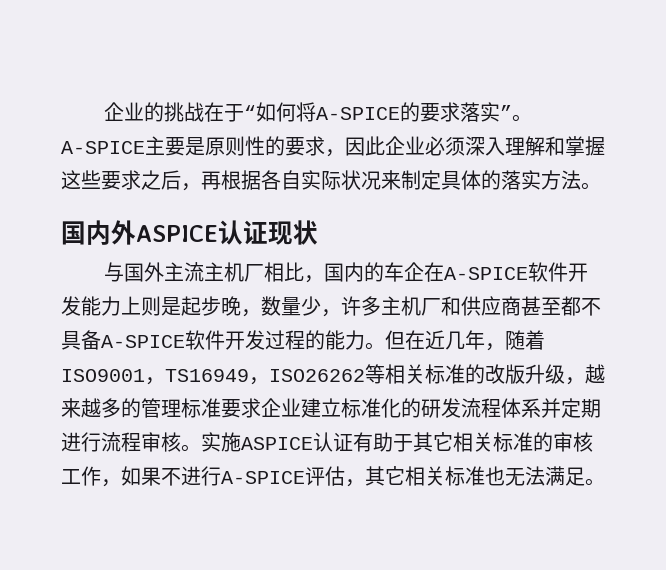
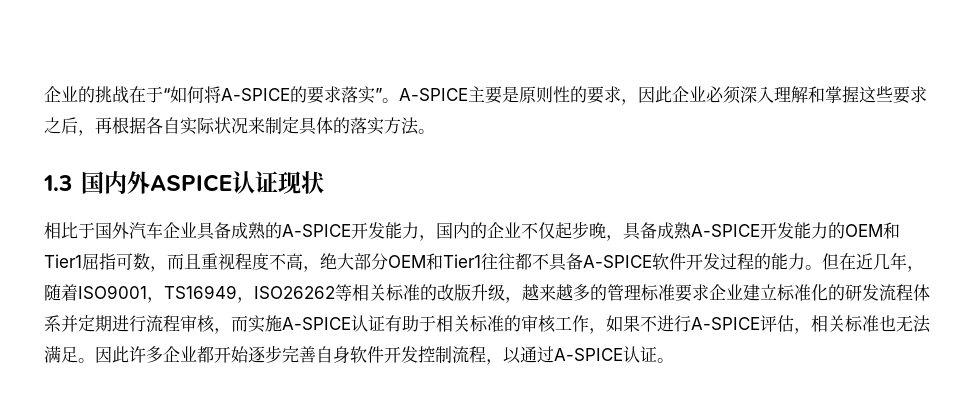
- 国内外ASPICE认证现状
+ 1.3国内外ASPICE认证现状
- 与国外主流主机厂相比，国内的车企在A-SPICE软件开发能力上则是起步晚，数量少，许多主机厂和供应商甚至都不具备A-SPICE软件开发过程的能力。
+ 相比于国外汽车企业具备成熟的A-SPICE开发能力，国内的企业不仅起步晚，具备成熟A-SPICE开发能力的OEM和Tier1屈指可数，而且重视程度不高，绝大部分OEM和Tier1往往都不具备A-SPICE软件开发过程的能力。
- 但在近几年，随着ISO9001，TS16949，ISO26262等相关标准的改版升级，越来越多的管理标准要求企业建立标准化的研发流程体系并定期进行流程审核。实施ASPICE认证有助于其它相关标准的审核工作，如果不进行A-SPICE评估，其它相关标准也无法满足。
+ 但在近几年，随着ISO9001，TS16949，ISO26262等相关标准的改版升级，越来越多的管理标准要求企业建立标准化的研发流程体系并定期进行流程审核，而实施A-SPICE认证有助于相关标准的审核工作，如果不进行A-SPICE评估，相关标准也无法满足。
+ 因此许多企业都开始逐步完善自身软件开发控制流程，以通过A-SPICE认证。

